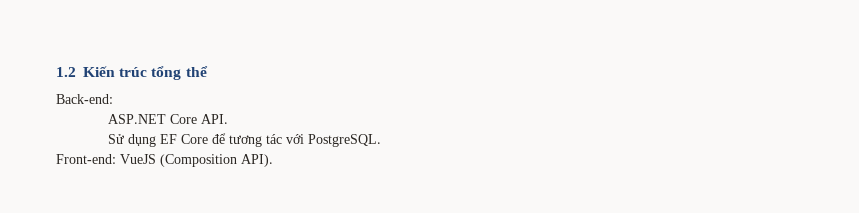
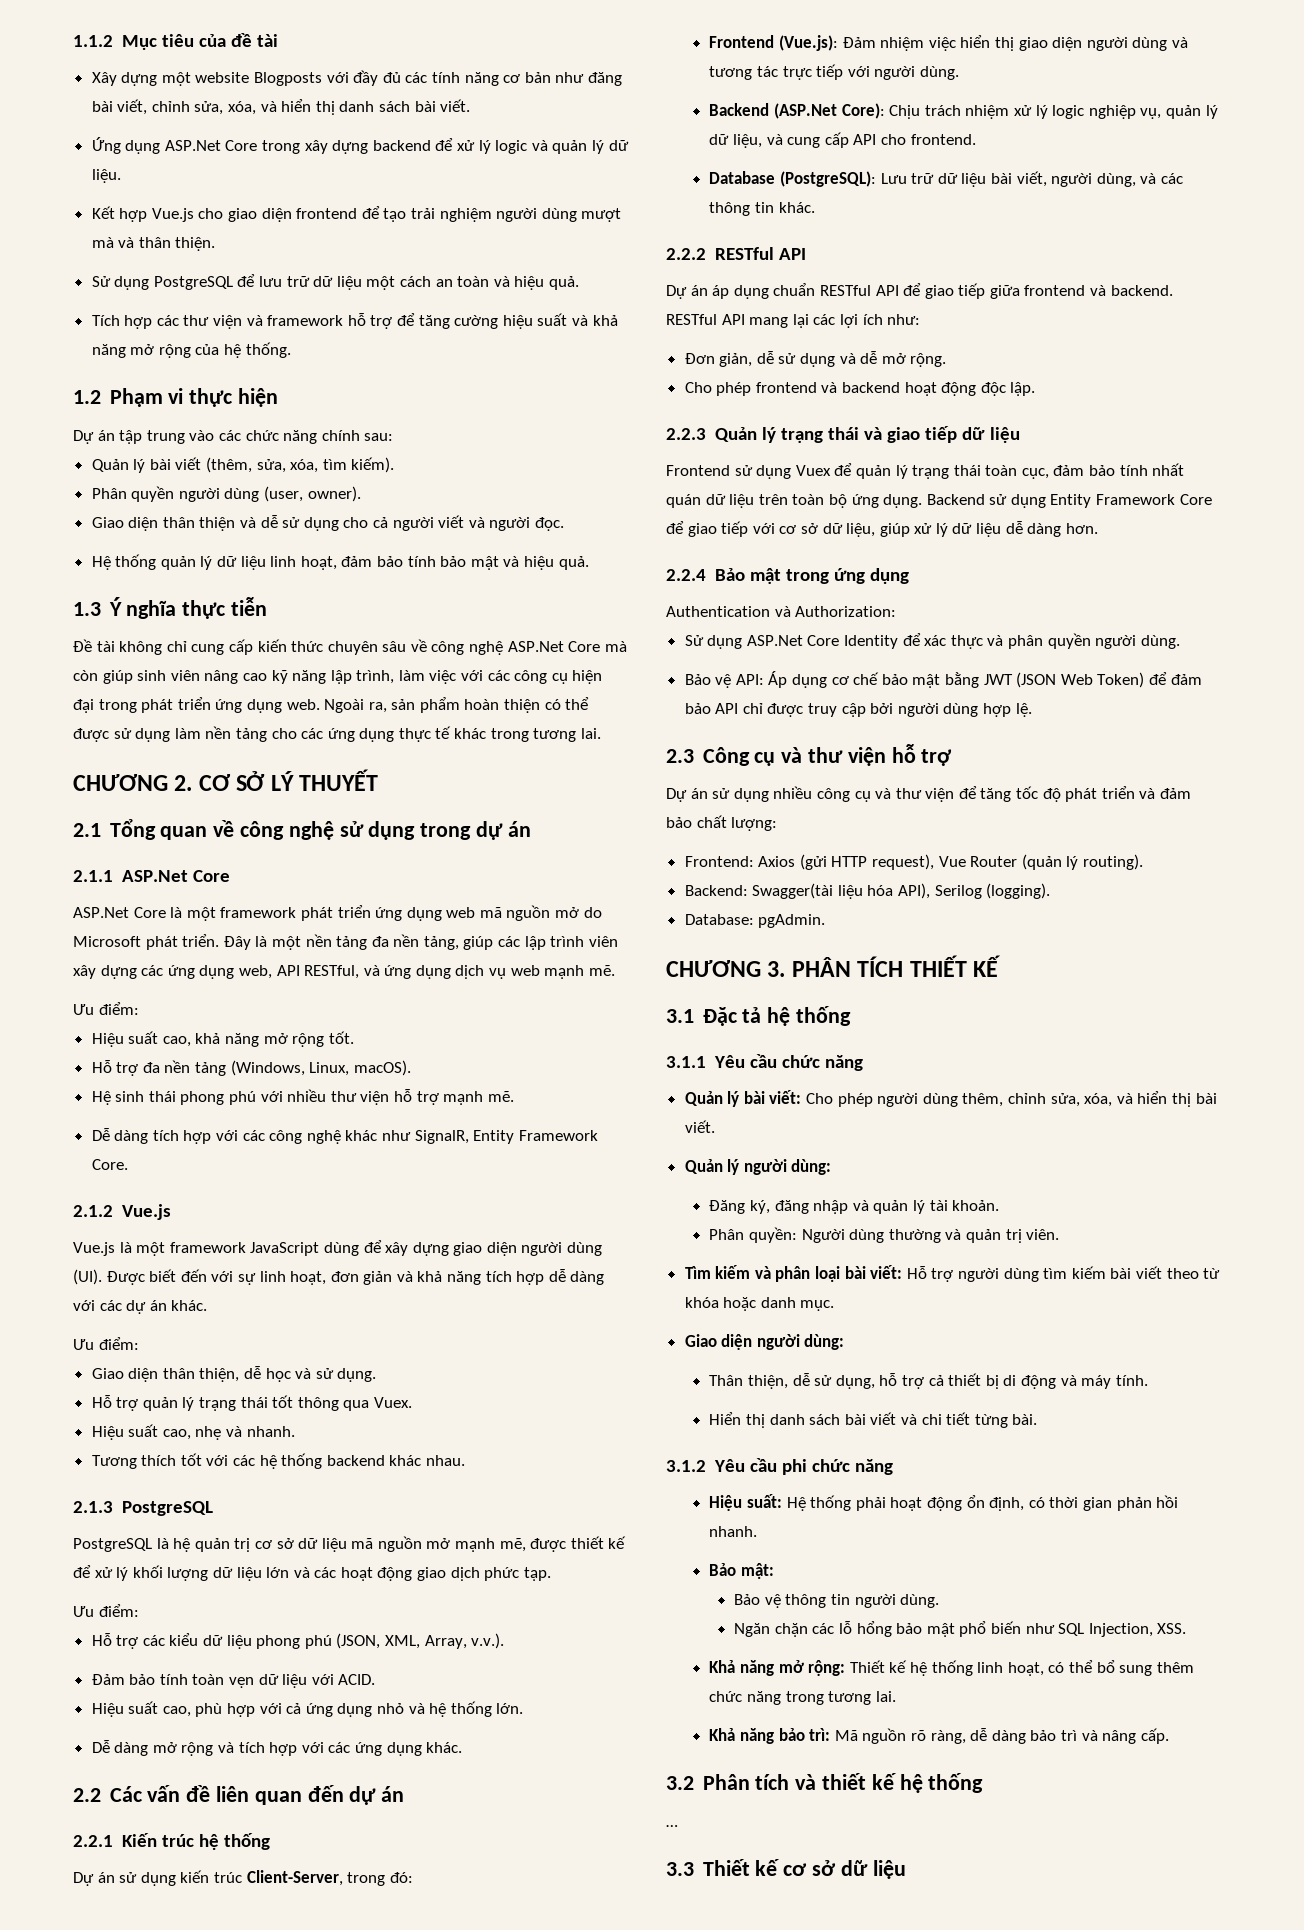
- 1.2 Kiến trúc tổng thể
- Back-end:
- ASP.NET Core API.
- Sử dụng EF Core để tương tác với PostgreSQL.
- Front-end: VueJS (Composition API).
+ 1.1.2 Mục tiêu của đề tài
+ Xây dựng một website Blogposts với đầy đủ các tính năng cơ bản như đăng bài viết, chỉnh sửa, xóa, và hiển thị danh sách bài viết.
+ Ứng dụng ASP.Net Core trong xây dựng backend để xử lý logic và quản lý dữ liệu.
+ Kết hợp Vue.js cho giao diện frontend để tạo trải nghiệm người dùng mượt mà và thân thiện.
+ Sử dụng PostgreSQL để lưu trữ dữ liệu một cách an toàn và hiệu quả.
+ Tích hợp các thư viện và framework hỗ trợ để tăng cường hiệu suất và khả năng mở rộng của hệ thống.
+ 1.2 Phạm vi thực hiện
+ Dự án tập trung vào các chức năng chính sau:
+ Quản lý bài viết (thêm, sửa, xóa, tìm kiếm).
+ Phân quyền người dùng (user, owner).
+ Giao diện thân thiện và dễ sử dụng cho cả người viết và người đọc.
+ Hệ thống quản lý dữ liệu linh hoạt, đảm bảo tính bảo mật và hiệu quả.
+ 1.3 Ý nghĩa thực tiễn
+ Đề tài không chỉ cung cấp kiến thức chuyên sâu về công nghệ ASP.Net Core mà còn giúp sinh viên nâng cao kỹ năng lập trình, làm việc với các công cụ hiện đại trong phát triển ứng dụng web. Ngoài ra, sản phẩm hoàn thiện có thể được sử dụng làm nền tảng cho các ứng dụng thực tế khác trong tương lai.
+ CHƯƠNG 2. CƠ SỞ LÝ THUYẾT
+ 2.1 Tổng quan về công nghệ sử dụng trong dự án
+ 2.1.1 ASP.Net Core
+ ASP.Net Core là một framework phát triển ứng dụng web mã nguồn mở do Microsoft phát triển. Đây là một nền tảng đa nền tảng, giúp các lập trình viên xây dựng các ứng dụng web, API RESTful, và ứng dụng dịch vụ web mạnh mẽ.
+ Ưu điểm:
+ Hiệu suất cao, khả năng mở rộng tốt.
+ Hỗ trợ đa nền tảng (Windows, Linux, macOS).
+ Hệ sinh thái phong phú với nhiều thư viện hỗ trợ mạnh mẽ.
+ Dễ dàng tích hợp với các công nghệ khác như SignalR, Entity Framework Core.
+ 2.1.2 Vue.js
+ Vue.js là một framework JavaScript dùng để xây dựng giao diện người dùng (UI). Được biết đến với sự linh hoạt, đơn giản và khả năng tích hợp dễ dàng với các dự án khác.
+ Ưu điểm:
+ Giao diện thân thiện, dễ học và sử dụng.
+ Hỗ trợ quản lý trạng thái tốt thông qua Vuex.
+ Hiệu suất cao, nhẹ và nhanh.
+ Tương thích tốt với các hệ thống backend khác nhau.
+ 2.1.3 PostgreSQL
+ PostgreSQL là hệ quản trị cơ sở dữ liệu mã nguồn mở mạnh mẽ, được thiết kế để xử lý khối lượng dữ liệu lớn và các hoạt động giao dịch phức tạp.
+ Ưu điểm:
+ Hỗ trợ các kiểu dữ liệu phong phú (JSON, XML, Array, v.v.).
+ Đảm bảo tính toàn vẹn dữ liệu với ACID.
+ Hiệu suất cao, phù hợp với cả ứng dụng nhỏ và hệ thống lớn.
+ Dễ dàng mở rộng và tích hợp với các ứng dụng khác.
+ 2.2 Các vấn đề liên quan đến dự án
+ 2.2.1 Kiến trúc hệ thống
+ Dự án sử dụng kiến trúc Client-Server, trong đó:
+ Frontend (Vue.js): Đảm nhiệm việc hiển thị giao diện người dùng và tương tác trực tiếp với người dùng.
+ Backend (ASP.Net Core): Chịu trách nhiệm xử lý logic nghiệp vụ, quản lý dữ liệu, và cung cấp API cho frontend.
+ Database (PostgreSQL): Lưu trữ dữ liệu bài viết, người dùng, và các thông tin khác.
+ 2.2.2 RESTful API
+ Dự án áp dụng chuẩn RESTful API để giao tiếp giữa frontend và backend. RESTful API mang lại các lợi ích như:
+ Đơn giản, dễ sử dụng và dễ mở rộng.
+ Cho phép frontend và backend hoạt động độc lập.
+ 2.2.3 Quản lý trạng thái và giao tiếp dữ liệu
+ Frontend sử dụng Vuex để quản lý trạng thái toàn cục, đảm bảo tính nhất quán dữ liệu trên toàn bộ ứng dụng. Backend sử dụng Entity Framework Core để giao tiếp với cơ sở dữ liệu, giúp xử lý dữ liệu dễ dàng hơn.
+ 2.2.4 Bảo mật trong ứng dụng
+ Authentication và Authorization:
+ Sử dụng ASP.Net Core Identity để xác thực và phân quyền người dùng.
+ Bảo vệ API: Áp dụng cơ chế bảo mật bằng JWT (JSON Web Token) để đảm bảo API chỉ được truy cập bởi người dùng hợp lệ.
+ 2.3 Công cụ và thư viện hỗ trợ
+ Dự án sử dụng nhiều công cụ và thư viện để tăng tốc độ phát triển và đảm bảo chất lượng:
+ Frontend: Axios (gửi HTTP request), Vue Router (quản lý routing).
+ Backend: Swagger(tài liệu hóa API), Serilog (logging).
+ Database: pgAdmin.
+ CHƯƠNG 3. PHÂN TÍCH THIẾT KẾ
+ 3.1 Đặc tả hệ thống
+ 3.1.1 Yêu cầu chức năng
+ Quản lý bài viết: Cho phép người dùng thêm, chỉnh sửa, xóa, và hiển thị bài viết.
+ Quản lý người dùng:
+ Đăng ký, đăng nhập và quản lý tài khoản.
+ Phân quyền: Người dùng thường và quản trị viên.
+ Tìm kiếm và phân loại bài viết: Hỗ trợ người dùng tìm kiếm bài viết theo từ khóa hoặc danh mục.
+ Giao diện người dùng:
+ Thân thiện, dễ sử dụng, hỗ trợ cả thiết bị di động và máy tính.
+ Hiển thị danh sách bài viết và chi tiết từng bài.
+ 3.1.2 Yêu cầu phi chức năng
+ Hiệu suất: Hệ thống phải hoạt động ổn định, có thời gian phản hồi nhanh.
+ Bảo mật:
+ Bảo vệ thông tin người dùng.
+ Ngăn chặn các lỗ hổng bảo mật phổ biến như SQL Injection, XSS.
+ Khả năng mở rộng: Thiết kế hệ thống linh hoạt, có thể bổ sung thêm chức năng trong tương lai.
+ Khả năng bảo trì: Mã nguồn rõ ràng, dễ dàng bảo trì và nâng cấp.
+ 3.2 Phân tích và thiết kế hệ thống
+ …
+ 3.3 Thiết kế cơ sở dữ liệu

